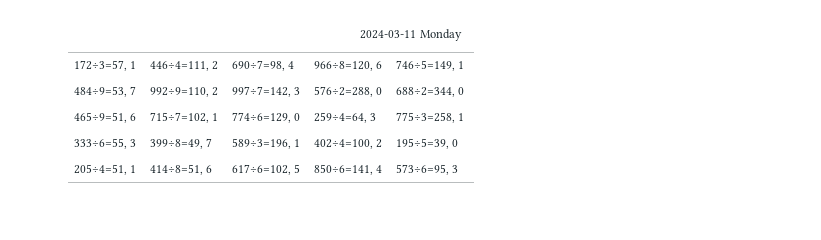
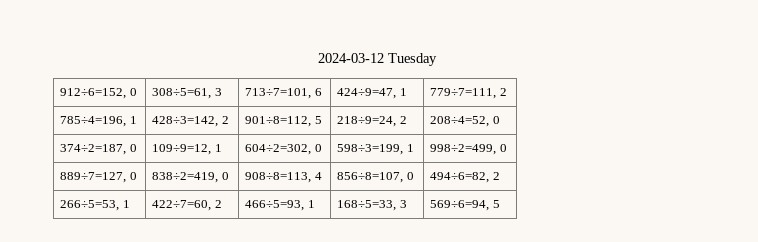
- 2024-03-11 Monday
- 172÷3=57, 1 | 446÷4=111, 2 | 690÷7=98, 4 | 966÷8=120, 6 | 746÷5=149, 1
- 484÷9=53, 7 | 992÷9=110, 2 | 997÷7=142, 3 | 576÷2=288, 0 | 688÷2=344, 0
- 465÷9=51, 6 | 715÷7=102, 1 | 774÷6=129, 0 | 259÷4=64, 3 | 775÷3=258, 1
- 333÷6=55, 3 | 399÷8=49, 7 | 589÷3=196, 1 | 402÷4=100, 2 | 195÷5=39, 0
- 205÷4=51, 1 | 414÷8=51, 6 | 617÷6=102, 5 | 850÷6=141, 4 | 573÷6=95, 3
+ 2024-03-12 Tuesday
+ 912÷6=152, 0 | 308÷5=61, 3 | 713÷7=101, 6 | 424÷9=47, 1 | 779÷7=111, 2
+ 785÷4=196, 1 | 428÷3=142, 2 | 901÷8=112, 5 | 218÷9=24, 2 | 208÷4=52, 0
+ 374÷2=187, 0 | 109÷9=12, 1 | 604÷2=302, 0 | 598÷3=199, 1 | 998÷2=499, 0
+ 889÷7=127, 0 | 838÷2=419, 0 | 908÷8=113, 4 | 856÷8=107, 0 | 494÷6=82, 2
+ 266÷5=53, 1 | 422÷7=60, 2 | 466÷5=93, 1 | 168÷5=33, 3 | 569÷6=94, 5

